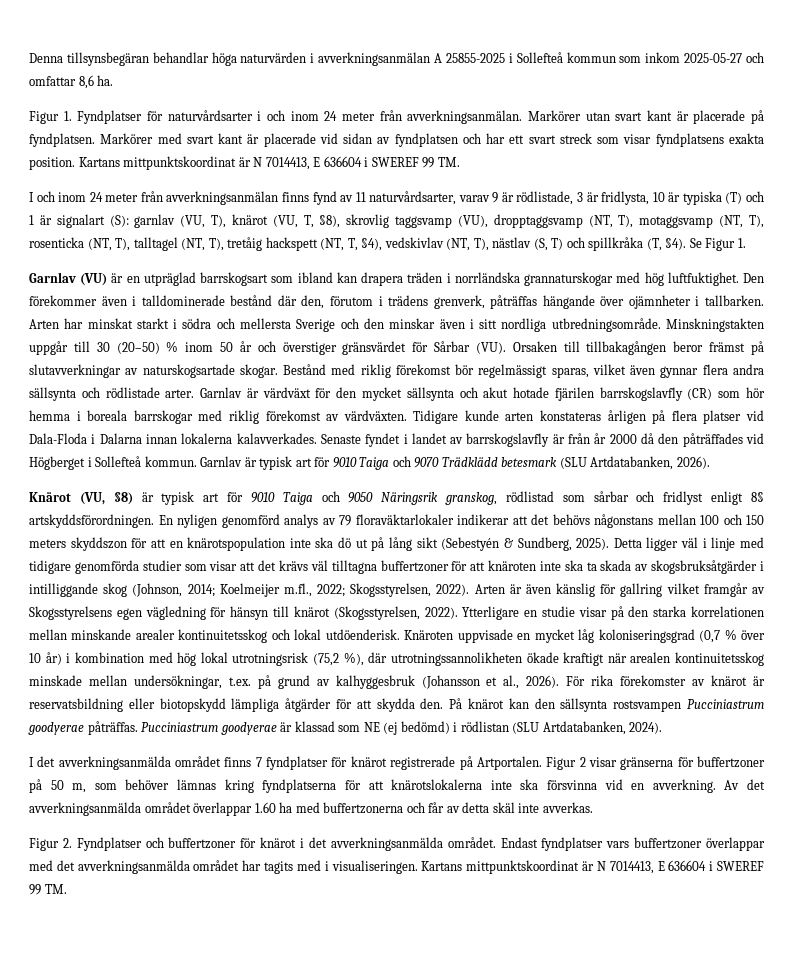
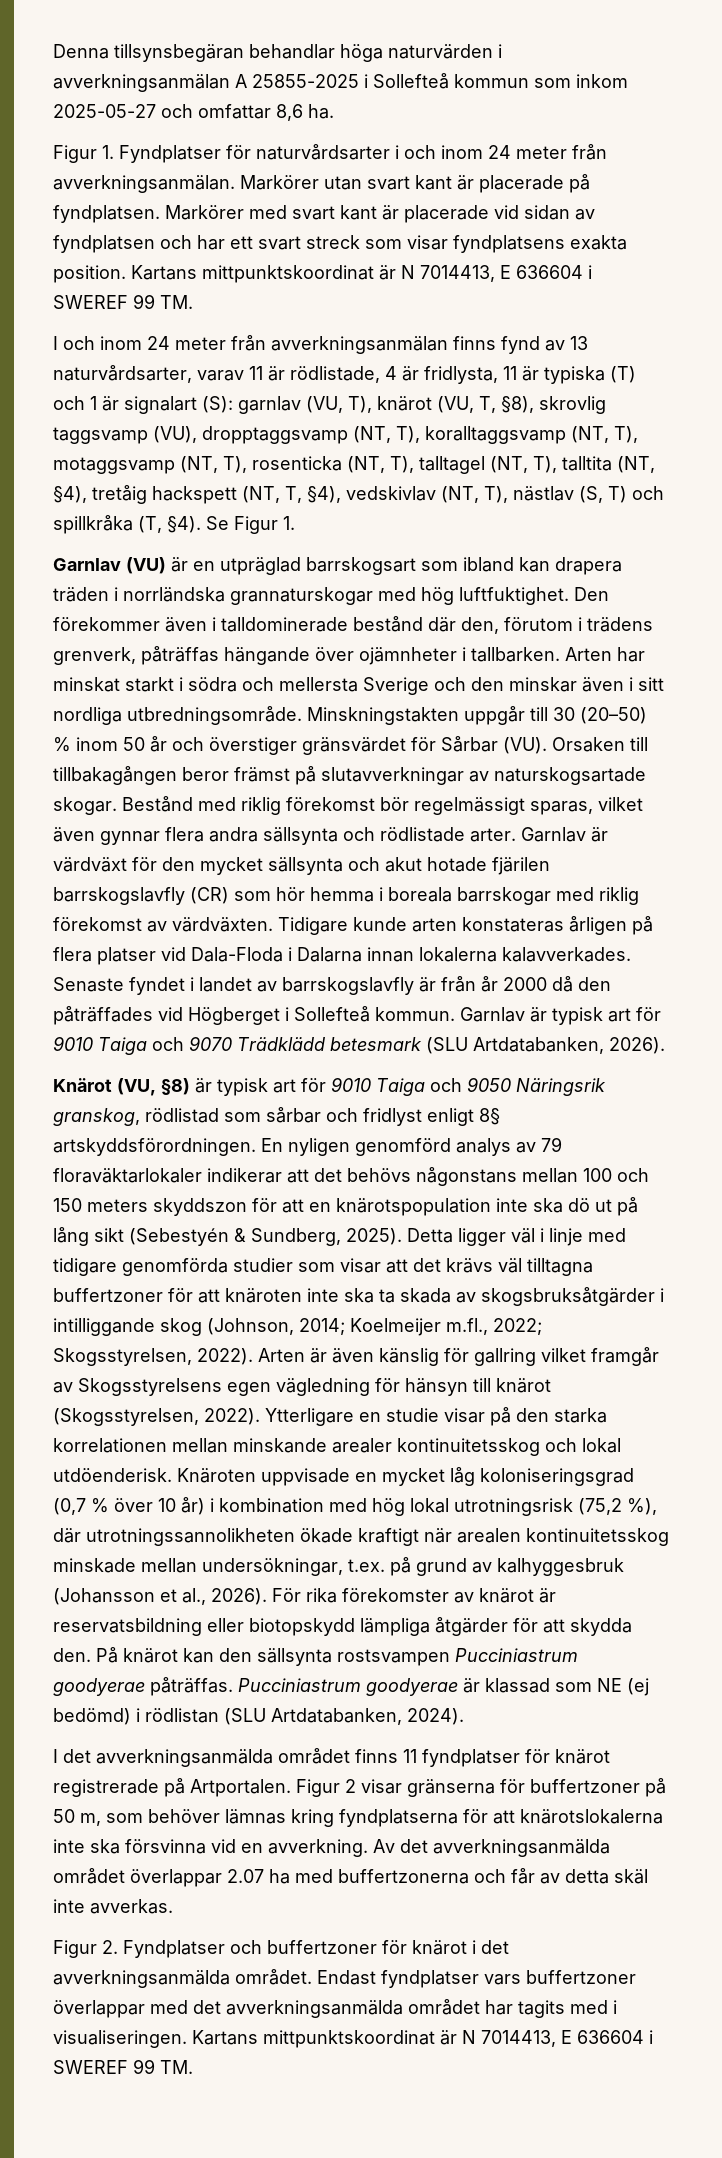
- I och inom 24 meter från avverkningsanmälan finns fynd av 11 naturvårdsarter, varav 9 är rödlistade, 3 är fridlysta, 10 är typiska (T) och 1 är signalart (S):
+ I och inom 24 meter från avverkningsanmälan finns fynd av 13 naturvårdsarter, varav 11 är rödlistade, 4 är fridlysta, 11 är typiska (T) och 1 är signalart (S):
- garnlav (VU, T), knärot (VU, T, §8), skrovlig taggsvamp (VU), dropptaggsvamp (NT, T), motaggsvamp (NT, T), rosenticka (NT, T), talltagel (NT, T), tretåig hackspett (NT, T, §4), vedskivlav (NT, T), nästlav (S, T) och spillkråka (T, §4).
+ garnlav (VU, T), knärot (VU, T, §8), skrovlig taggsvamp (VU), dropptaggsvamp (NT, T), koralltaggsvamp (NT, T), motaggsvamp (NT, T), rosenticka (NT, T), talltagel (NT, T), talltita (NT, §4), tretåig hackspett (NT, T, §4), vedskivlav (NT, T), nästlav (S, T) och spillkråka (T, §4).
- I det avverkningsanmälda området finns 7 fyndplatser för knärot registrerade på Artportalen.
+ I det avverkningsanmälda området finns 11 fyndplatser för knärot registrerade på Artportalen.
- Av det avverkningsanmälda området överlappar 1.60 ha med buffertzonerna och får av detta skäl inte avverkas.
+ Av det avverkningsanmälda området överlappar 2.07 ha med buffertzonerna och får av detta skäl inte avverkas.

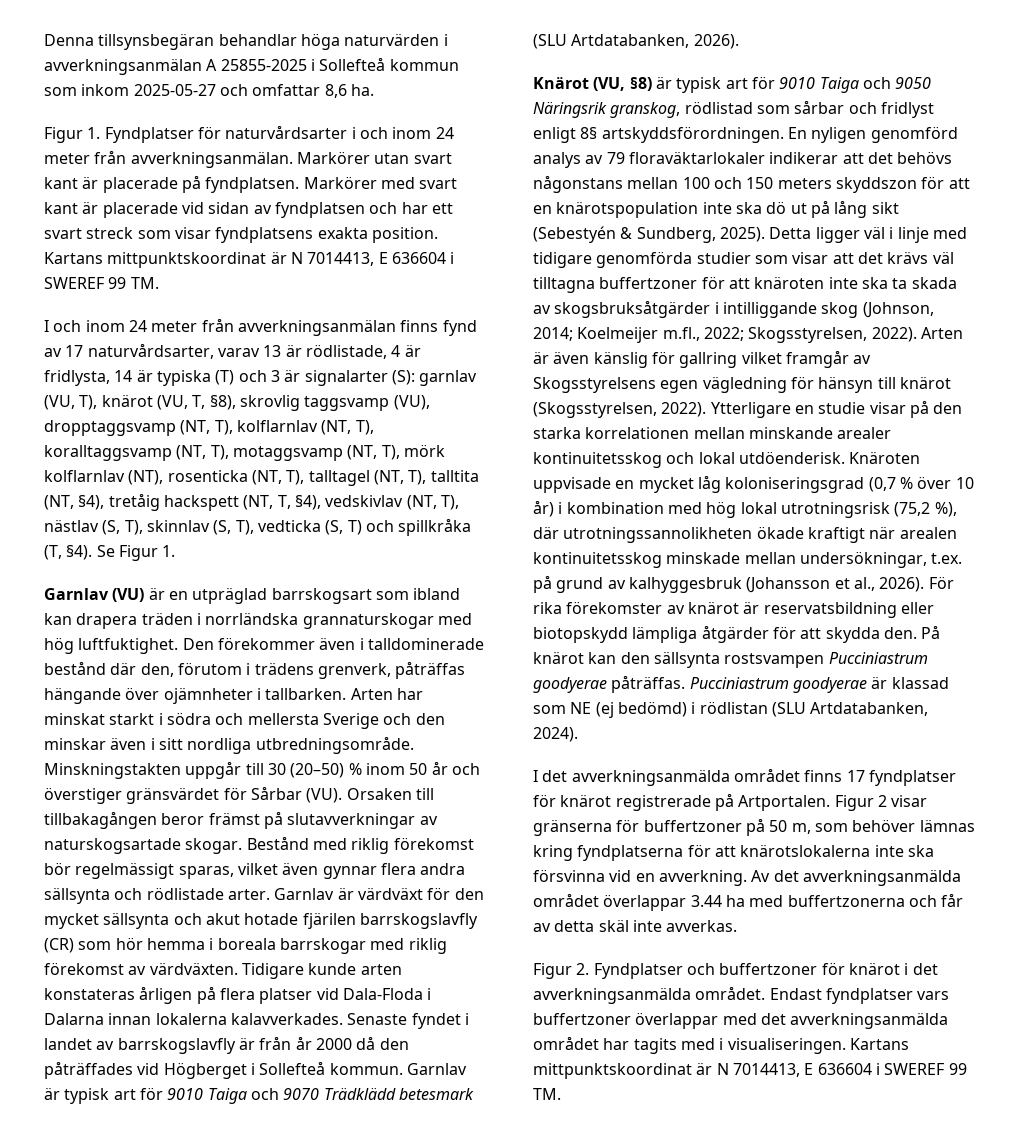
- I och inom 24 meter från avverkningsanmälan finns fynd av 13 naturvårdsarter, varav 11 är rödlistade, 4 är fridlysta, 11 är typiska (T) och 1 är signalart (S):
+ I och inom 24 meter från avverkningsanmälan finns fynd av 17 naturvårdsarter, varav 13 är rödlistade, 4 är fridlysta, 14 är typiska (T) och 3 är signalarter (S):
- garnlav (VU, T), knärot (VU, T, §8), skrovlig taggsvamp (VU), dropptaggsvamp (NT, T), koralltaggsvamp (NT, T), motaggsvamp (NT, T), rosenticka (NT, T), talltagel (NT, T), talltita (NT, §4), tretåig hackspett (NT, T, §4), vedskivlav (NT, T), nästlav (S, T) och spillkråka (T, §4).
+ garnlav (VU, T), knärot (VU, T, §8), skrovlig taggsvamp (VU), dropptaggsvamp (NT, T), kolflarnlav (NT, T), koralltaggsvamp (NT, T), motaggsvamp (NT, T), mörk kolflarnlav (NT), rosenticka (NT, T), talltagel (NT, T), talltita (NT, §4), tretåig hackspett (NT, T, §4), vedskivlav (NT, T), nästlav (S, T), skinnlav (S, T), vedticka (S, T) och spillkråka (T, §4).
- I det avverkningsanmälda området finns 11 fyndplatser för knärot registrerade på Artportalen.
+ I det avverkningsanmälda området finns 17 fyndplatser för knärot registrerade på Artportalen.
- Av det avverkningsanmälda området överlappar 2.07 ha med buffertzonerna och får av detta skäl inte avverkas.
+ Av det avverkningsanmälda området överlappar 3.44 ha med buffertzonerna och får av detta skäl inte avverkas.

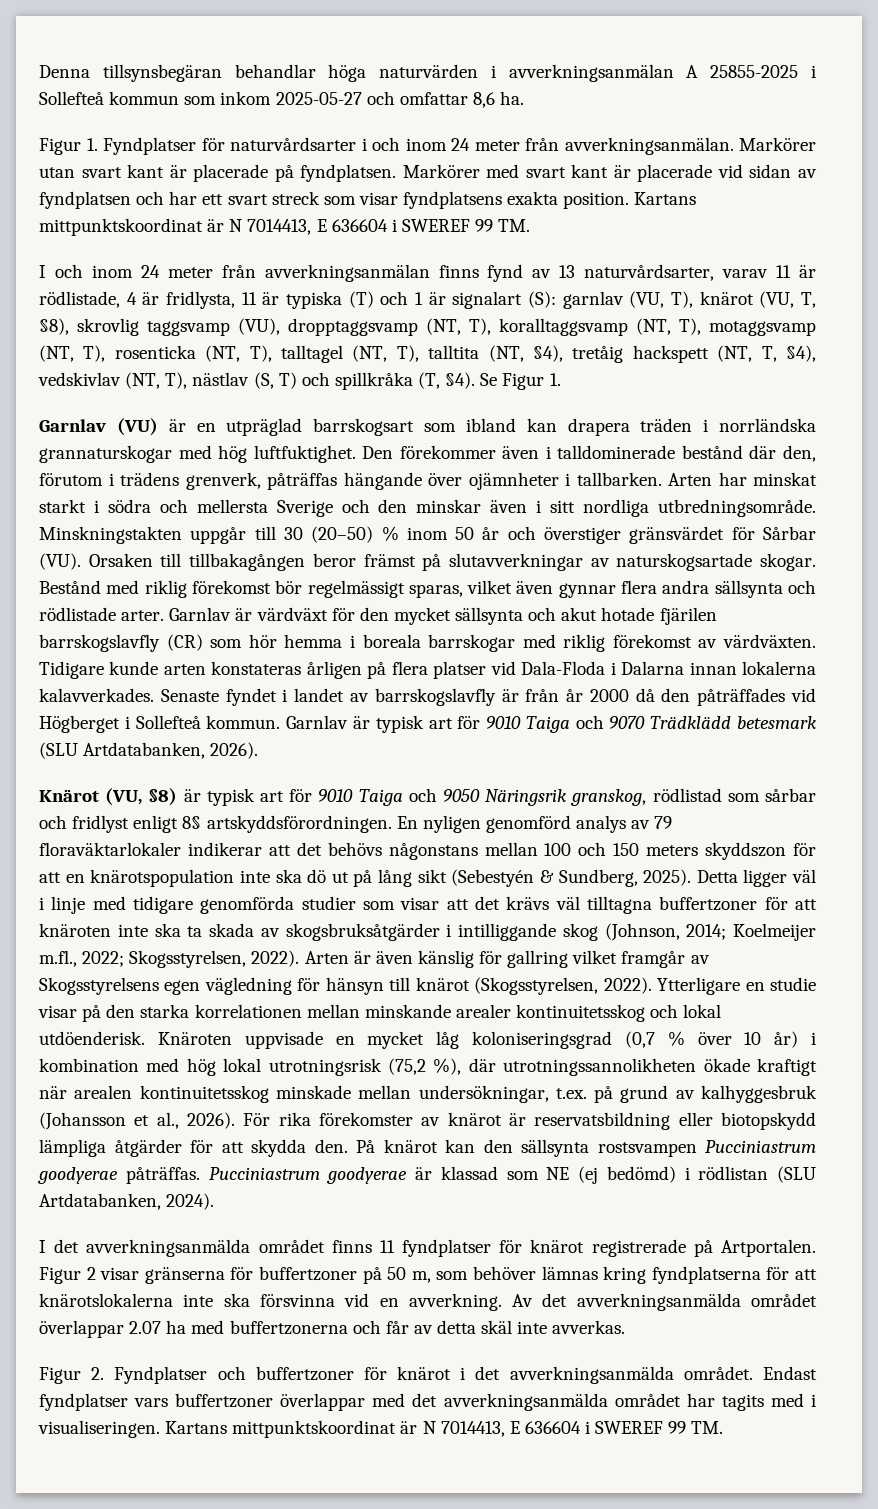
- I och inom 24 meter från avverkningsanmälan finns fynd av 17 naturvårdsarter, varav 13 är rödlistade, 4 är fridlysta, 14 är typiska (T) och 3 är signalarter (S):
+ I och inom 24 meter från avverkningsanmälan finns fynd av 13 naturvårdsarter, varav 11 är rödlistade, 4 är fridlysta, 11 är typiska (T) och 1 är signalart (S):
- garnlav (VU, T), knärot (VU, T, §8), skrovlig taggsvamp (VU), dropptaggsvamp (NT, T), kolflarnlav (NT, T), koralltaggsvamp (NT, T), motaggsvamp (NT, T), mörk kolflarnlav (NT), rosenticka (NT, T), talltagel (NT, T), talltita (NT, §4), tretåig hackspett (NT, T, §4), vedskivlav (NT, T), nästlav (S, T), skinnlav (S, T), vedticka (S, T) och spillkråka (T, §4).
+ garnlav (VU, T), knärot (VU, T, §8), skrovlig taggsvamp (VU), dropptaggsvamp (NT, T), koralltaggsvamp (NT, T), motaggsvamp (NT, T), rosenticka (NT, T), talltagel (NT, T), talltita (NT, §4), tretåig hackspett (NT, T, §4), vedskivlav (NT, T), nästlav (S, T) och spillkråka (T, §4).
- I det avverkningsanmälda området finns 17 fyndplatser för knärot registrerade på Artportalen.
+ I det avverkningsanmälda området finns 11 fyndplatser för knärot registrerade på Artportalen.
- Av det avverkningsanmälda området överlappar 3.44 ha med buffertzonerna och får av detta skäl inte avverkas.
+ Av det avverkningsanmälda området överlappar 2.07 ha med buffertzonerna och får av detta skäl inte avverkas.

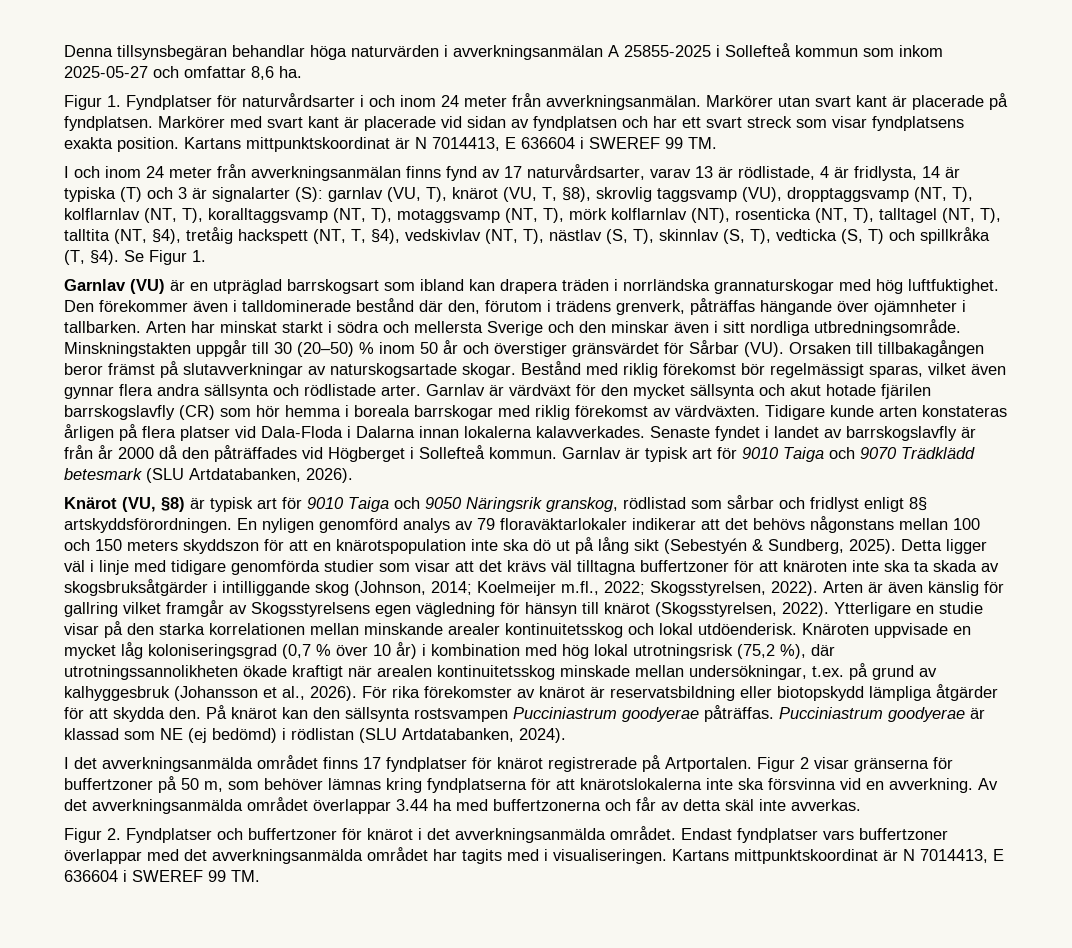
- I och inom 24 meter från avverkningsanmälan finns fynd av 13 naturvårdsarter, varav 11 är rödlistade, 4 är fridlysta, 11 är typiska (T) och 1 är signalart (S):
+ I och inom 24 meter från avverkningsanmälan finns fynd av 17 naturvårdsarter, varav 13 är rödlistade, 4 är fridlysta, 14 är typiska (T) och 3 är signalarter (S):
- garnlav (VU, T), knärot (VU, T, §8), skrovlig taggsvamp (VU), dropptaggsvamp (NT, T), koralltaggsvamp (NT, T), motaggsvamp (NT, T), rosenticka (NT, T), talltagel (NT, T), talltita (NT, §4), tretåig hackspett (NT, T, §4), vedskivlav (NT, T), nästlav (S, T) och spillkråka (T, §4).
+ garnlav (VU, T), knärot (VU, T, §8), skrovlig taggsvamp (VU), dropptaggsvamp (NT, T), kolflarnlav (NT, T), koralltaggsvamp (NT, T), motaggsvamp (NT, T), mörk kolflarnlav (NT), rosenticka (NT, T), talltagel (NT, T), talltita (NT, §4), tretåig hackspett (NT, T, §4), vedskivlav (NT, T), nästlav (S, T), skinnlav (S, T), vedticka (S, T) och spillkråka (T, §4).
- I det avverkningsanmälda området finns 11 fyndplatser för knärot registrerade på Artportalen.
+ I det avverkningsanmälda området finns 17 fyndplatser för knärot registrerade på Artportalen.
- Av det avverkningsanmälda området överlappar 2.07 ha med buffertzonerna och får av detta skäl inte avverkas.
+ Av det avverkningsanmälda området överlappar 3.44 ha med buffertzonerna och får av detta skäl inte avverkas.

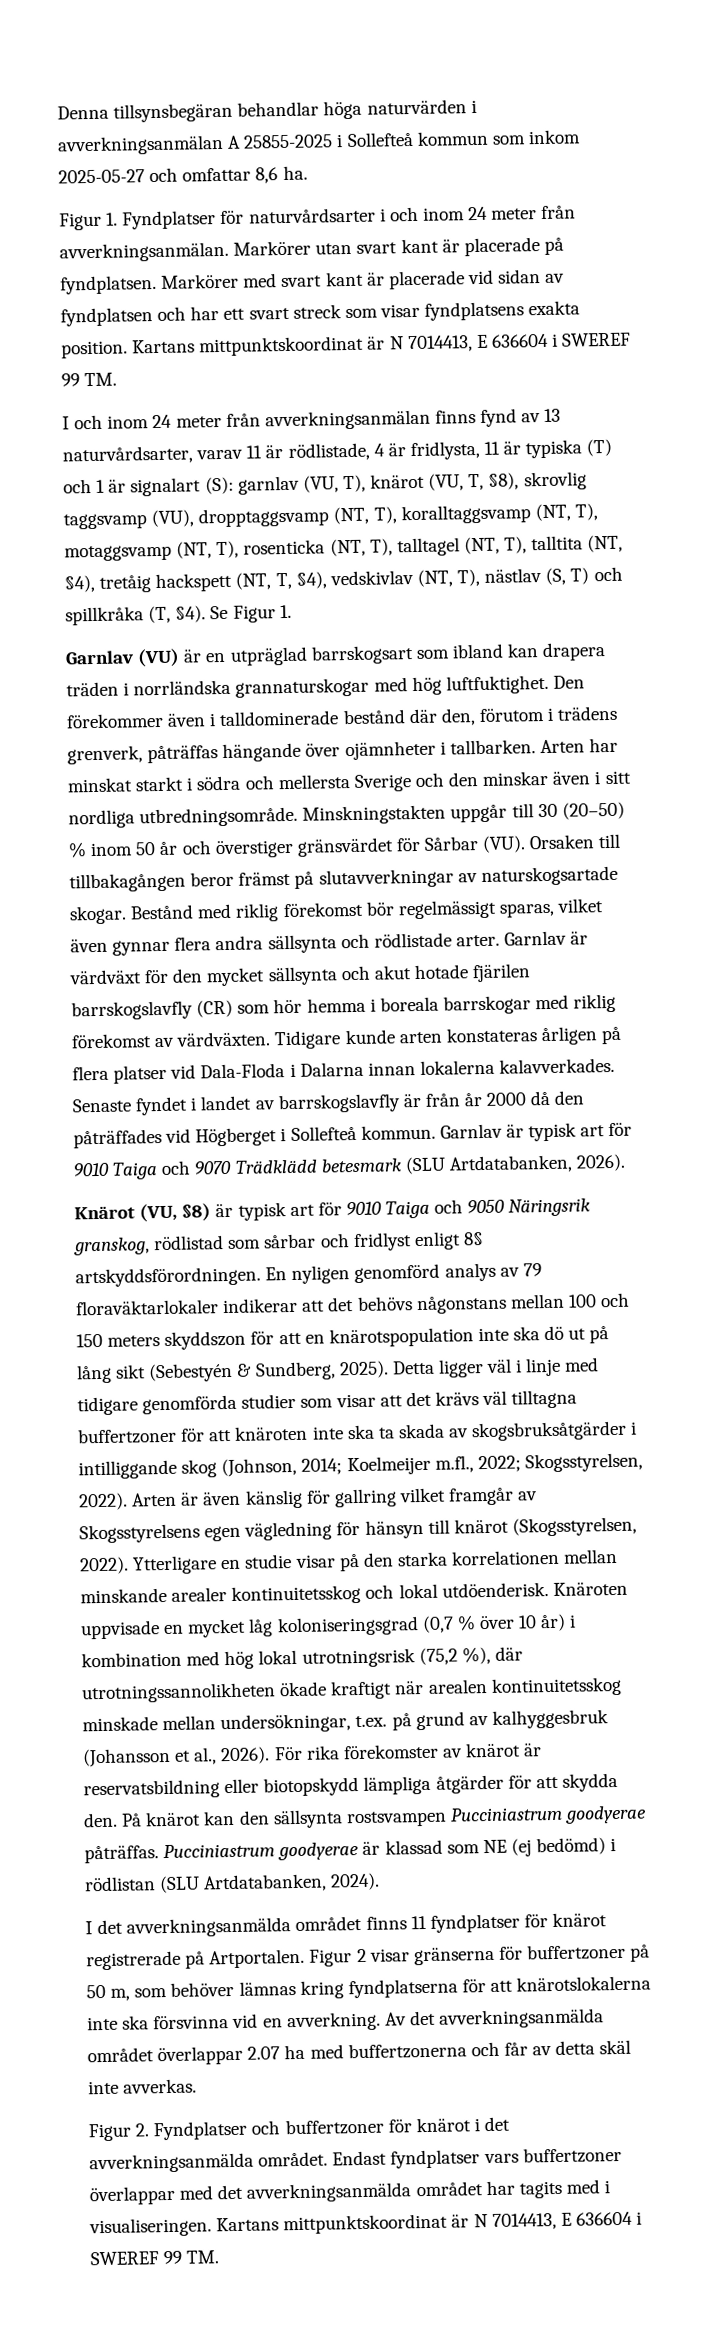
- I och inom 24 meter från avverkningsanmälan finns fynd av 17 naturvårdsarter, varav 13 är rödlistade, 4 är fridlysta, 14 är typiska (T) och 3 är signalarter (S):
+ I och inom 24 meter från avverkningsanmälan finns fynd av 13 naturvårdsarter, varav 11 är rödlistade, 4 är fridlysta, 11 är typiska (T) och 1 är signalart (S):
- garnlav (VU, T), knärot (VU, T, §8), skrovlig taggsvamp (VU), dropptaggsvamp (NT, T), kolflarnlav (NT, T), koralltaggsvamp (NT, T), motaggsvamp (NT, T), mörk kolflarnlav (NT), rosenticka (NT, T), talltagel (NT, T), talltita (NT, §4), tretåig hackspett (NT, T, §4), vedskivlav (NT, T), nästlav (S, T), skinnlav (S, T), vedticka (S, T) och spillkråka (T, §4).
+ garnlav (VU, T), knärot (VU, T, §8), skrovlig taggsvamp (VU), dropptaggsvamp (NT, T), koralltaggsvamp (NT, T), motaggsvamp (NT, T), rosenticka (NT, T), talltagel (NT, T), talltita (NT, §4), tretåig hackspett (NT, T, §4), vedskivlav (NT, T), nästlav (S, T) och spillkråka (T, §4).
- I det avverkningsanmälda området finns 17 fyndplatser för knärot registrerade på Artportalen.
+ I det avverkningsanmälda området finns 11 fyndplatser för knärot registrerade på Artportalen.
- Av det avverkningsanmälda området överlappar 3.44 ha med buffertzonerna och får av detta skäl inte avverkas.
+ Av det avverkningsanmälda området överlappar 2.07 ha med buffertzonerna och får av detta skäl inte avverkas.

